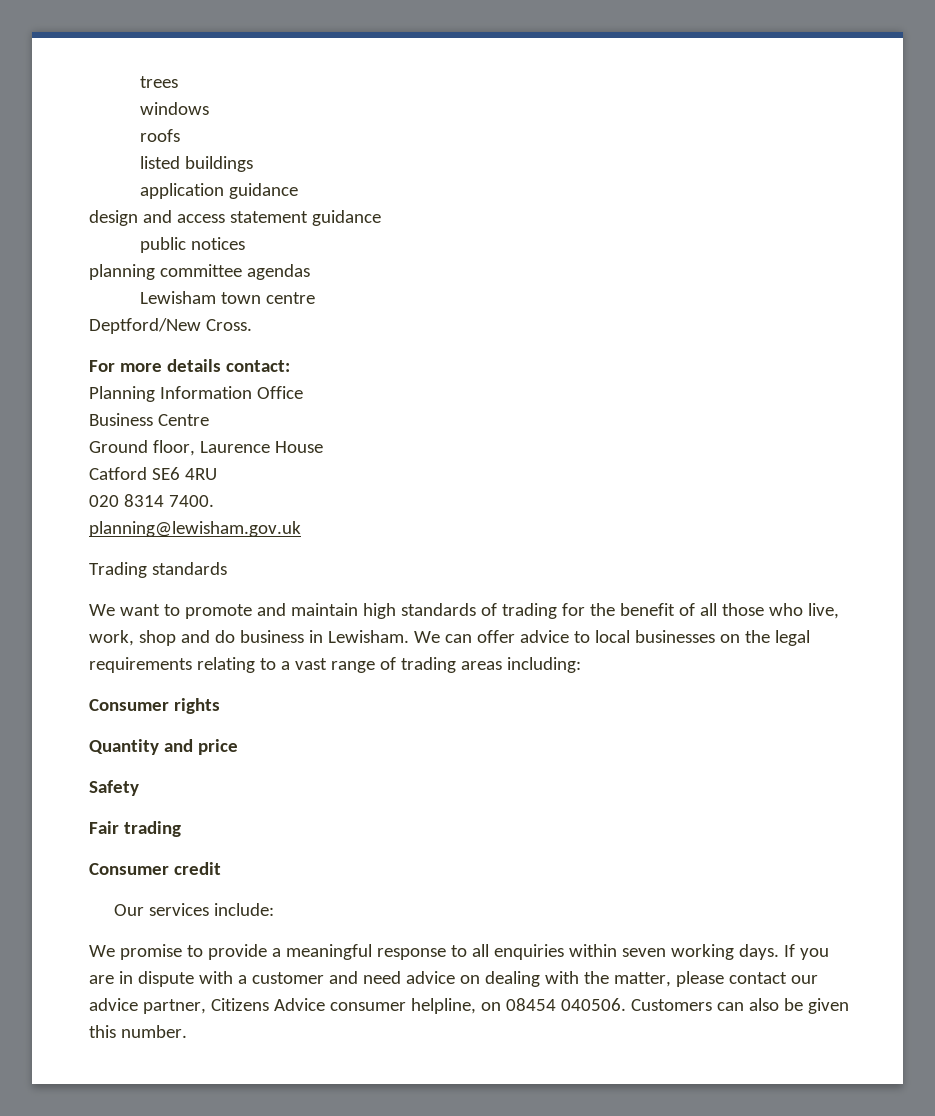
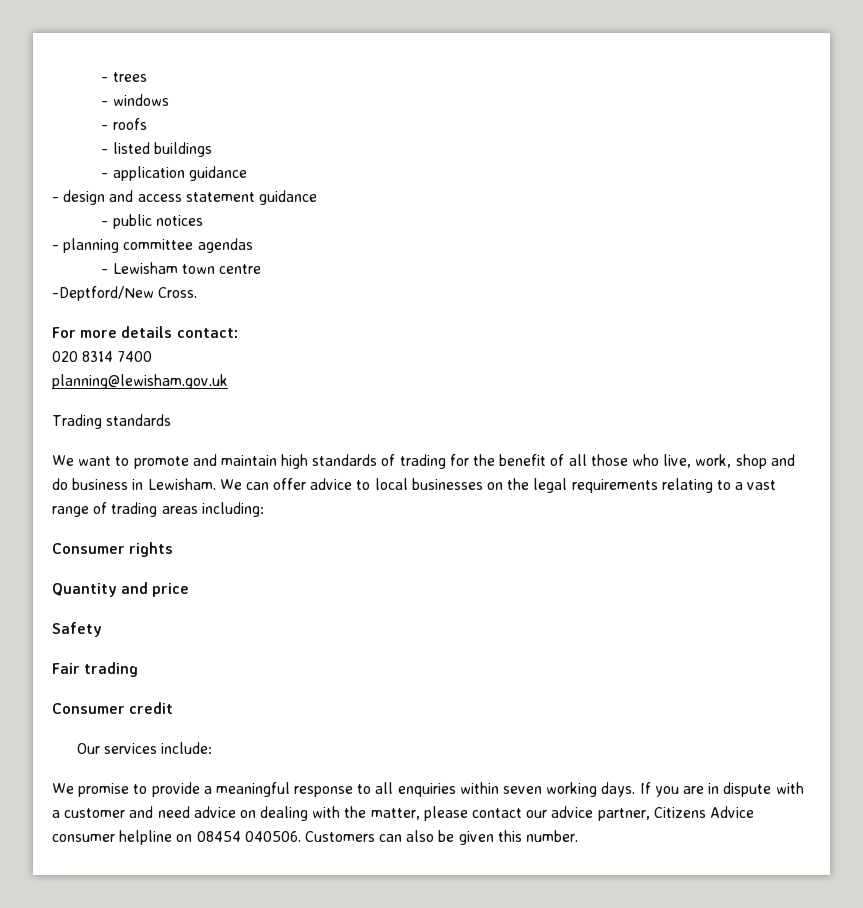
- trees
+ - trees
- windows
+ - windows
- roofs
+ - roofs
- listed buildings
+ - listed buildings
- application guidance
+ - application guidance
- design and access statement guidance
+ - design and access statement guidance
- public notices
+ - public notices
- planning committee agendas
+ - planning committee agendas
- Lewisham town centre
+ - Lewisham town centre
- Deptford/New Cross.
+ -Deptford/New Cross.
- Planning Information Office
- Business Centre
- Ground floor, Laurence House
- Catford SE6 4RU
- 020 8314 7400.
+ 020 8314 7400
- If you are in dispute with a customer and need advice on dealing with the matter, please contact our advice partner, Citizens Advice consumer helpline, on 08454 040506.
+ If you are in dispute with a customer and need advice on dealing with the matter, please contact our advice partner, Citizens Advice consumer helpline on 08454 040506.

